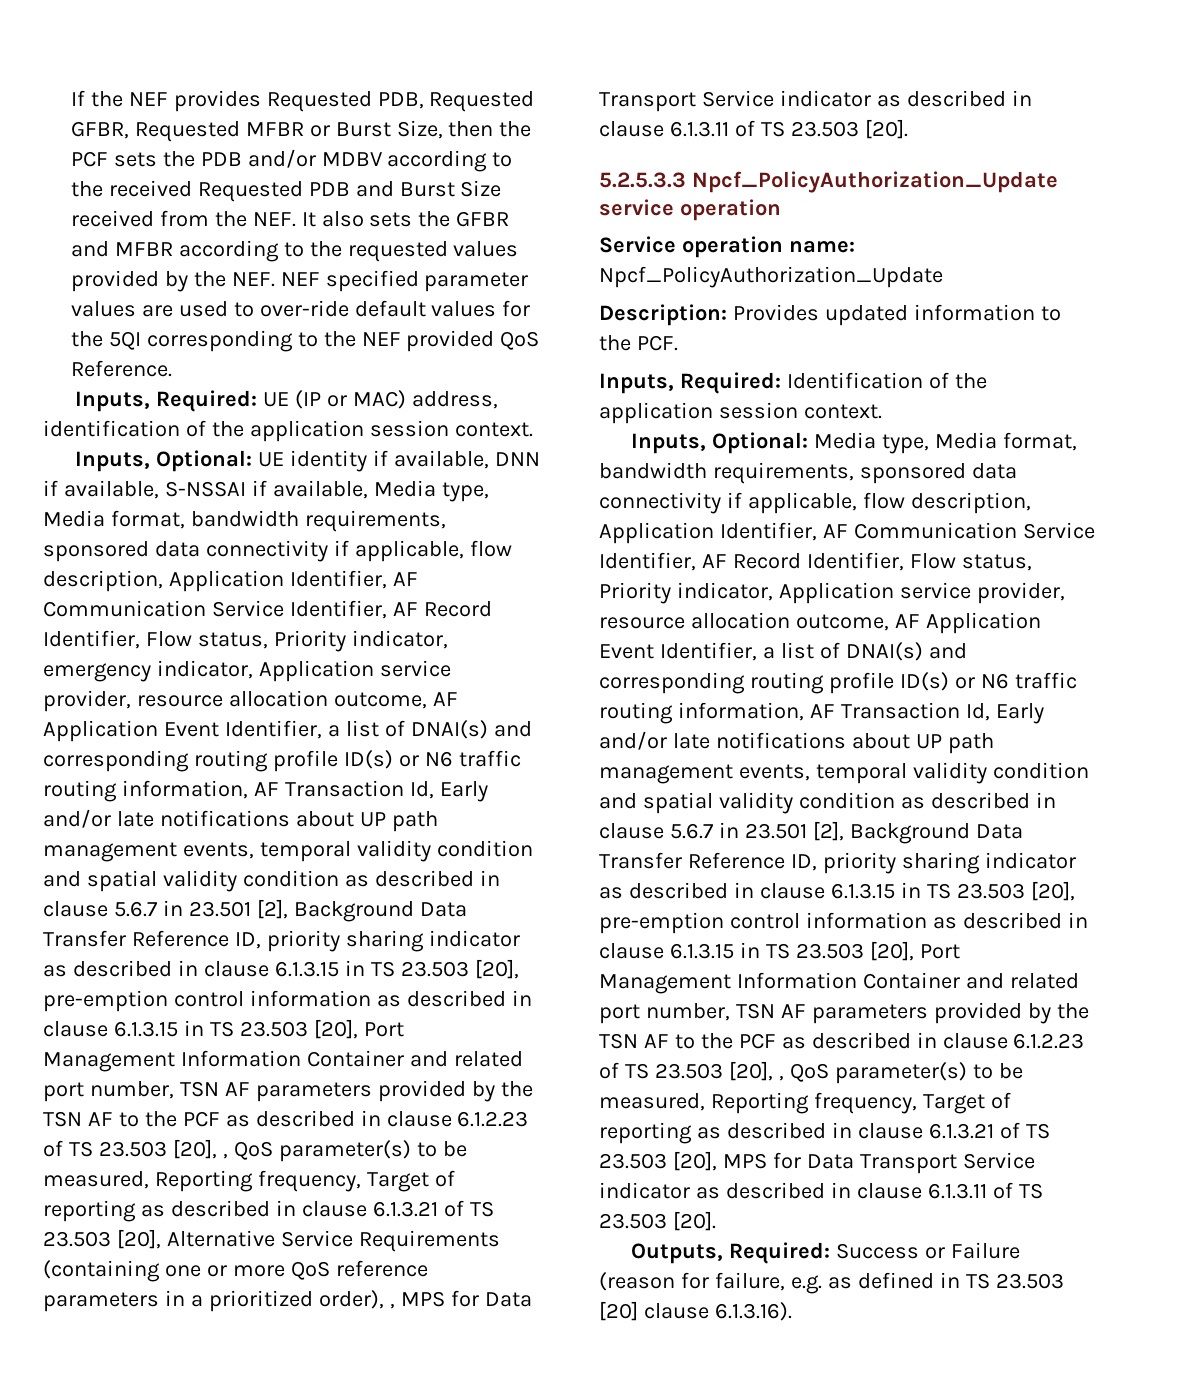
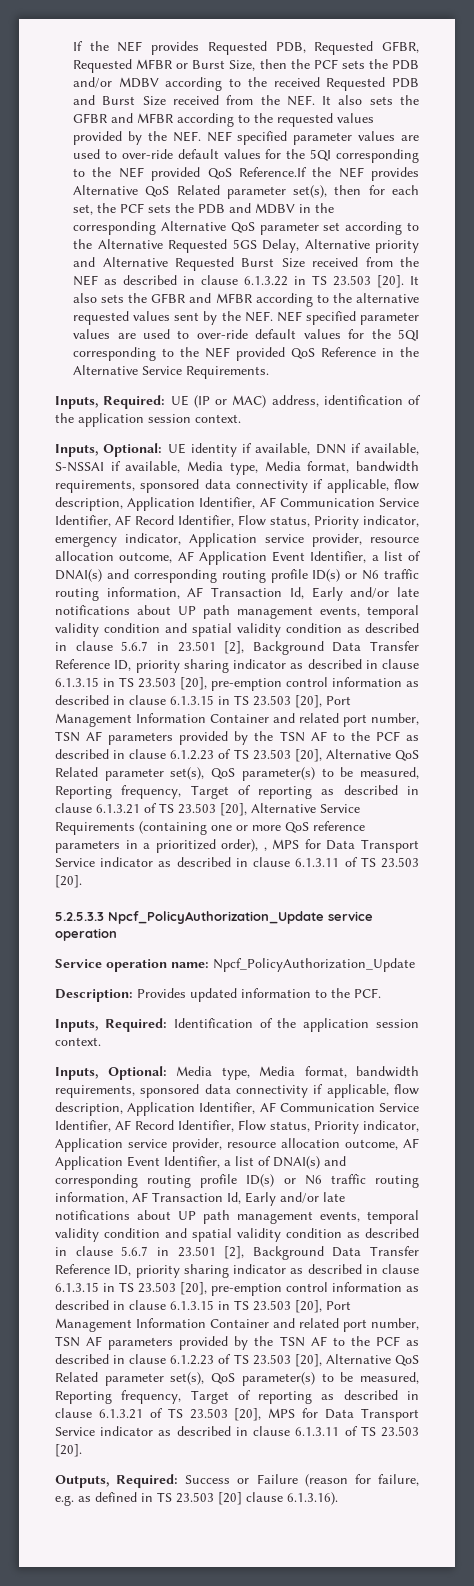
- If the NEF provides Requested PDB, Requested GFBR, Requested MFBR or Burst Size, then the PCF sets the PDB and/or MDBV according to the received Requested PDB and Burst Size received from the NEF. It also sets the GFBR and MFBR according to the requested values provided by the NEF. NEF specified parameter values are used to over-ride default values for the 5QI corresponding to the NEF provided QoS Reference.
+ If the NEF provides Requested PDB, Requested GFBR, Requested MFBR or Burst Size, then the PCF sets the PDB and/or MDBV according to the received Requested PDB and Burst Size received from the NEF. It also sets the GFBR and MFBR according to the requested values provided by the NEF. NEF specified parameter values are used to over-ride default values for the 5QI corresponding to the NEF provided QoS Reference.If the NEF provides Alternative QoS Related parameter set(s), then for each set, the PCF sets the PDB and MDBV in the corresponding Alternative QoS parameter set according to the Alternative Requested 5GS Delay, Alternative priority and Alternative Requested Burst Size received from the NEF as described in clause 6.1.3.22 in TS 23.503 [20]. It also sets the GFBR and MFBR according to the alternative requested values sent by the NEF. NEF specified parameter values are used to over-ride default values for the 5QI corresponding to the NEF provided QoS Reference in the Alternative Service Requirements.
- UE identity if available, DNN if available, S-NSSAI if available, Media type, Media format, bandwidth requirements, sponsored data connectivity if applicable, flow description, Application Identifier, AF Communication Service Identifier, AF Record Identifier, Flow status, Priority indicator, emergency indicator, Application service provider, resource allocation outcome, AF Application Event Identifier, a list of DNAI(s) and corresponding routing profile ID(s) or N6 traffic routing information, AF Transaction Id, Early and/or late notifications about UP path management events, temporal validity condition and spatial validity condition as described in clause 5.6.7 in 23.501 [2], Background Data Transfer Reference ID, priority sharing indicator as described in clause 6.1.3.15 in TS 23.503 [20], pre-emption control information as described in clause 6.1.3.15 in TS 23.503 [20], Port Management Information Container and related port number, TSN AF parameters provided by the TSN AF to the PCF as described in clause 6.1.2.23 of TS 23.503 [20], , QoS parameter(s) to be measured, Reporting frequency, Target of reporting as described in clause 6.1.3.21 of TS 23.503 [20], Alternative Service Requirements (containing one or more QoS reference parameters in a prioritized order), , MPS for Data Transport Service indicator as described in clause 6.1.3.11 of TS 23.503 [20].
+ UE identity if available, DNN if available, S-NSSAI if available, Media type, Media format, bandwidth requirements, sponsored data connectivity if applicable, flow description, Application Identifier, AF Communication Service Identifier, AF Record Identifier, Flow status, Priority indicator, emergency indicator, Application service provider, resource allocation outcome, AF Application Event Identifier, a list of DNAI(s) and corresponding routing profile ID(s) or N6 traffic routing information, AF Transaction Id, Early and/or late notifications about UP path management events, temporal validity condition and spatial validity condition as described in clause 5.6.7 in 23.501 [2], Background Data Transfer Reference ID, priority sharing indicator as described in clause 6.1.3.15 in TS 23.503 [20], pre-emption control information as described in clause 6.1.3.15 in TS 23.503 [20], Port Management Information Container and related port number, TSN AF parameters provided by the TSN AF to the PCF as described in clause 6.1.2.23 of TS 23.503 [20], Alternative QoS Related parameter set(s), QoS parameter(s) to be measured, Reporting frequency, Target of reporting as described in clause 6.1.3.21 of TS 23.503 [20], Alternative Service Requirements (containing one or more QoS reference parameters in a prioritized order), , MPS for Data Transport Service indicator as described in clause 6.1.3.11 of TS 23.503 [20].
- Media type, Media format, bandwidth requirements, sponsored data connectivity if applicable, flow description, Application Identifier, AF Communication Service Identifier, AF Record Identifier, Flow status, Priority indicator, Application service provider, resource allocation outcome, AF Application Event Identifier, a list of DNAI(s) and corresponding routing profile ID(s) or N6 traffic routing information, AF Transaction Id, Early and/or late notifications about UP path management events, temporal validity condition and spatial validity condition as described in clause 5.6.7 in 23.501 [2], Background Data Transfer Reference ID, priority sharing indicator as described in clause 6.1.3.15 in TS 23.503 [20], pre-emption control information as described in clause 6.1.3.15 in TS 23.503 [20], Port Management Information Container and related port number, TSN AF parameters provided by the TSN AF to the PCF as described in clause 6.1.2.23 of TS 23.503 [20], , QoS parameter(s) to be measured, Reporting frequency, Target of reporting as described in clause 6.1.3.21 of TS 23.503 [20], MPS for Data Transport Service indicator as described in clause 6.1.3.11 of TS 23.503 [20].
+ Media type, Media format, bandwidth requirements, sponsored data connectivity if applicable, flow description, Application Identifier, AF Communication Service Identifier, AF Record Identifier, Flow status, Priority indicator, Application service provider, resource allocation outcome, AF Application Event Identifier, a list of DNAI(s) and corresponding routing profile ID(s) or N6 traffic routing information, AF Transaction Id, Early and/or late notifications about UP path management events, temporal validity condition and spatial validity condition as described in clause 5.6.7 in 23.501 [2], Background Data Transfer Reference ID, priority sharing indicator as described in clause 6.1.3.15 in TS 23.503 [20], pre-emption control information as described in clause 6.1.3.15 in TS 23.503 [20], Port Management Information Container and related port number, TSN AF parameters provided by the TSN AF to the PCF as described in clause 6.1.2.23 of TS 23.503 [20], Alternative QoS Related parameter set(s), QoS parameter(s) to be measured, Reporting frequency, Target of reporting as described in clause 6.1.3.21 of TS 23.503 [20], MPS for Data Transport Service indicator as described in clause 6.1.3.11 of TS 23.503 [20].

